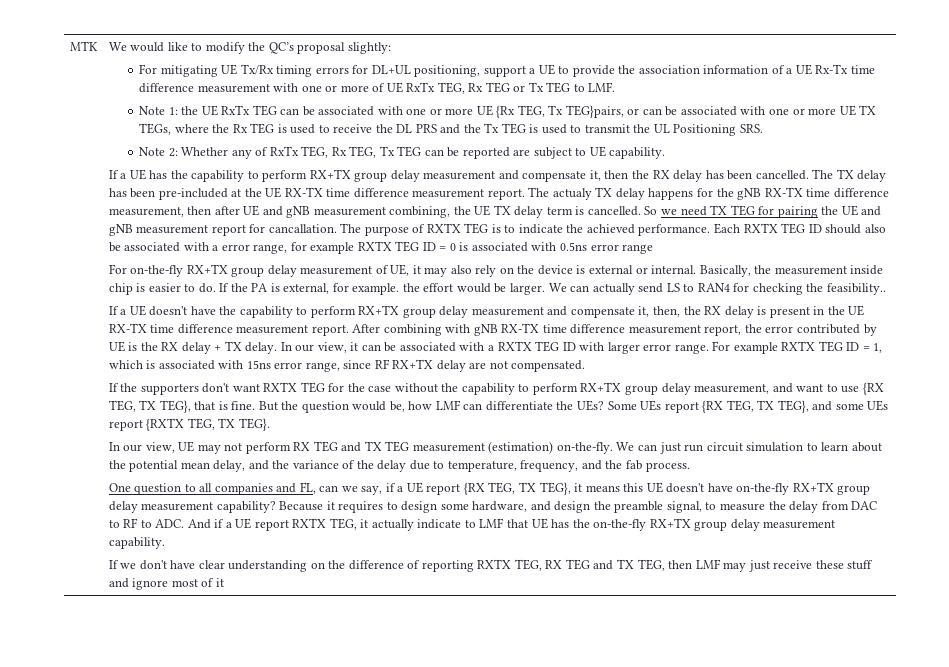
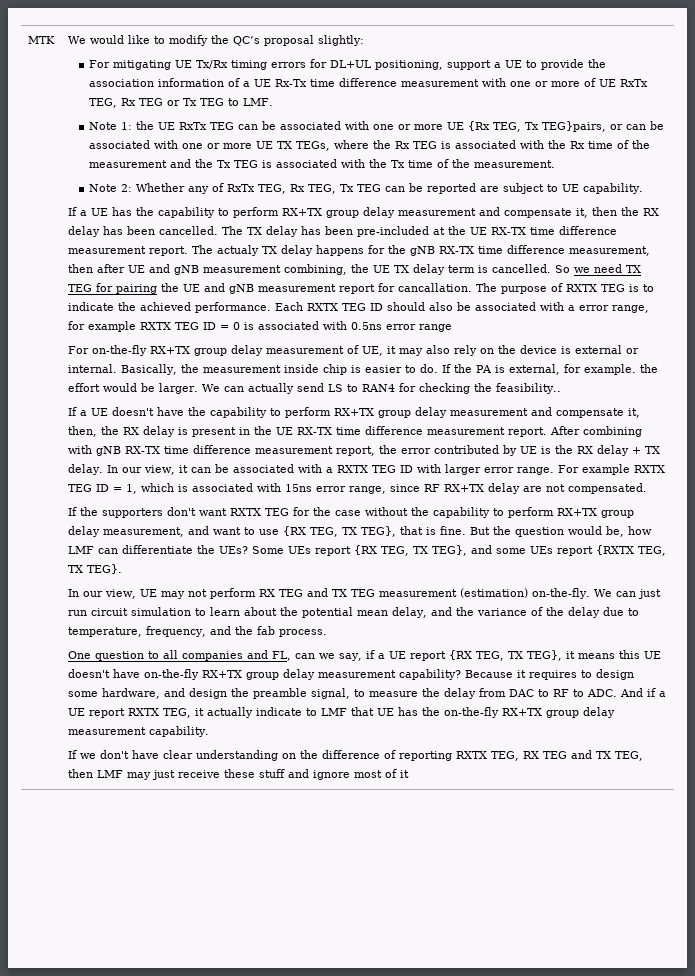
- Note 1: the UE RxTx TEG can be associated with one or more UE {Rx TEG, Tx TEG}pairs, or can be associated with one or more UE TX TEGs, where the Rx TEG is used to receive the DL PRS and the Tx TEG is used to transmit the UL Positioning SRS.
+ Note 1: the UE RxTx TEG can be associated with one or more UE {Rx TEG, Tx TEG}pairs, or can be associated with one or more UE TX TEGs, where the Rx TEG is associated with the Rx time of the measurement and the Tx TEG is associated with the Tx time of the measurement.

